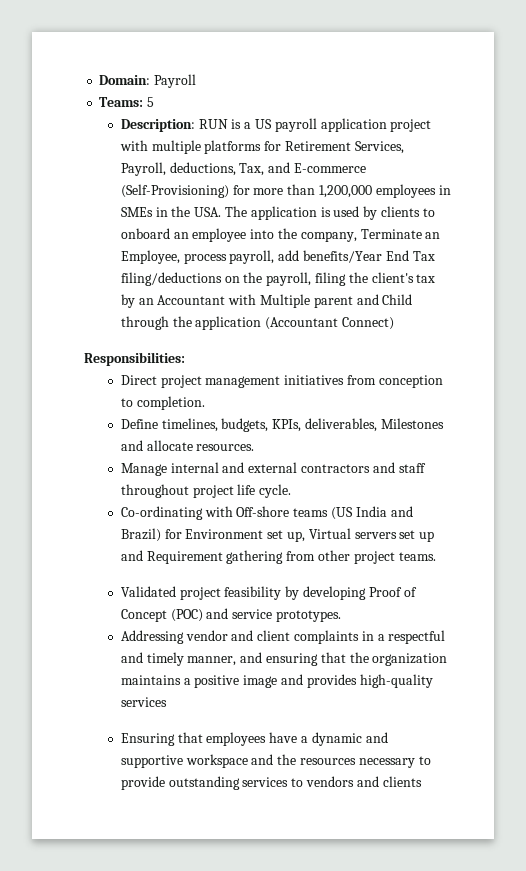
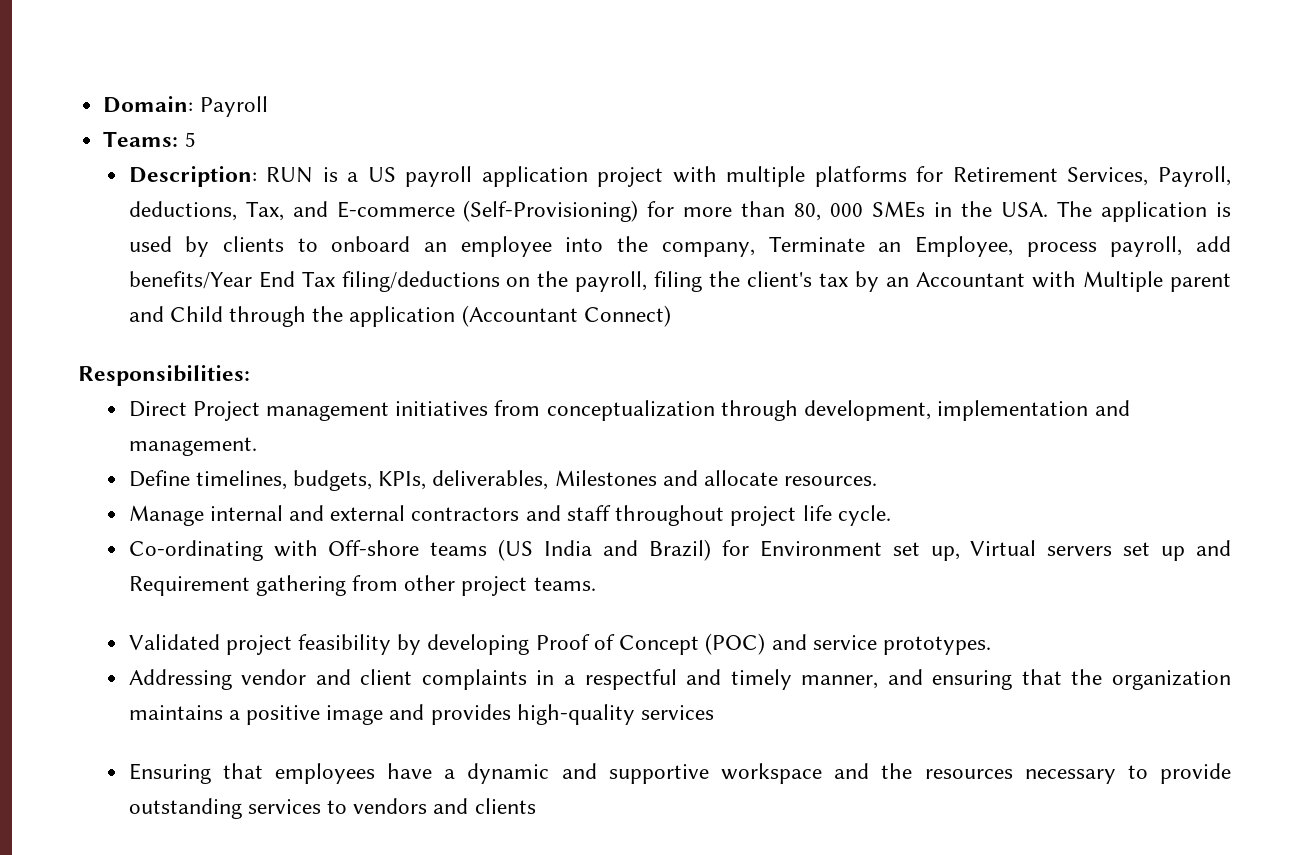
- RUN is a US payroll application project with multiple platforms for Retirement Services, Payroll, deductions, Tax, and E-commerce (Self-Provisioning) for more than 1,200,000 employees in SMEs in the USA. The application is used by clients to onboard an employee into the company, Terminate an Employee, process payroll, add benefits/Year End Tax filing/deductions on the payroll, filing the client's tax by an Accountant with Multiple parent and Child through the application (Accountant Connect)
+ RUN is a US payroll application project with multiple platforms for Retirement Services, Payroll, deductions, Tax, and E-commerce (Self-Provisioning) for more than 80, 000 SMEs in the USA. The application is used by clients to onboard an employee into the company, Terminate an Employee, process payroll, add benefits/Year End Tax filing/deductions on the payroll, filing the client's tax by an Accountant with Multiple parent and Child through the application (Accountant Connect)
- Direct project management initiatives from conception to completion.
+ Direct Project management initiatives from conceptualization through development, implementation and management.

